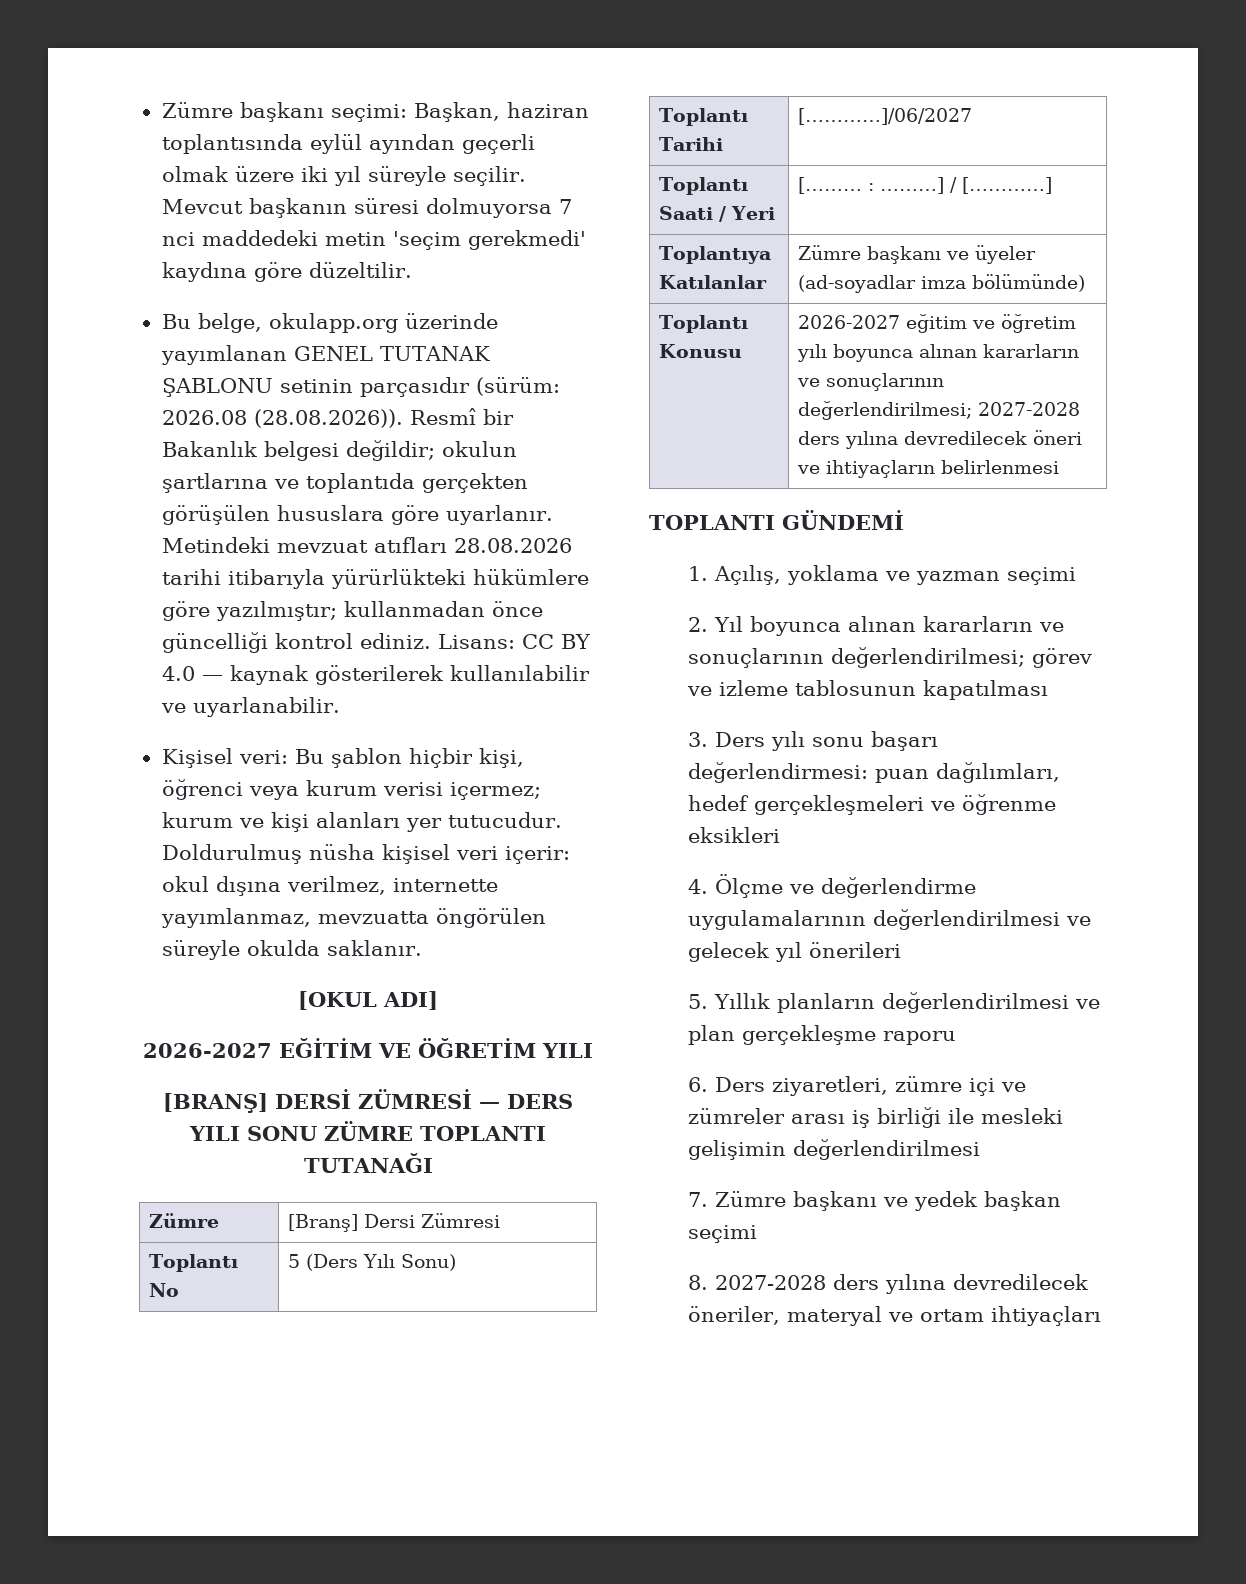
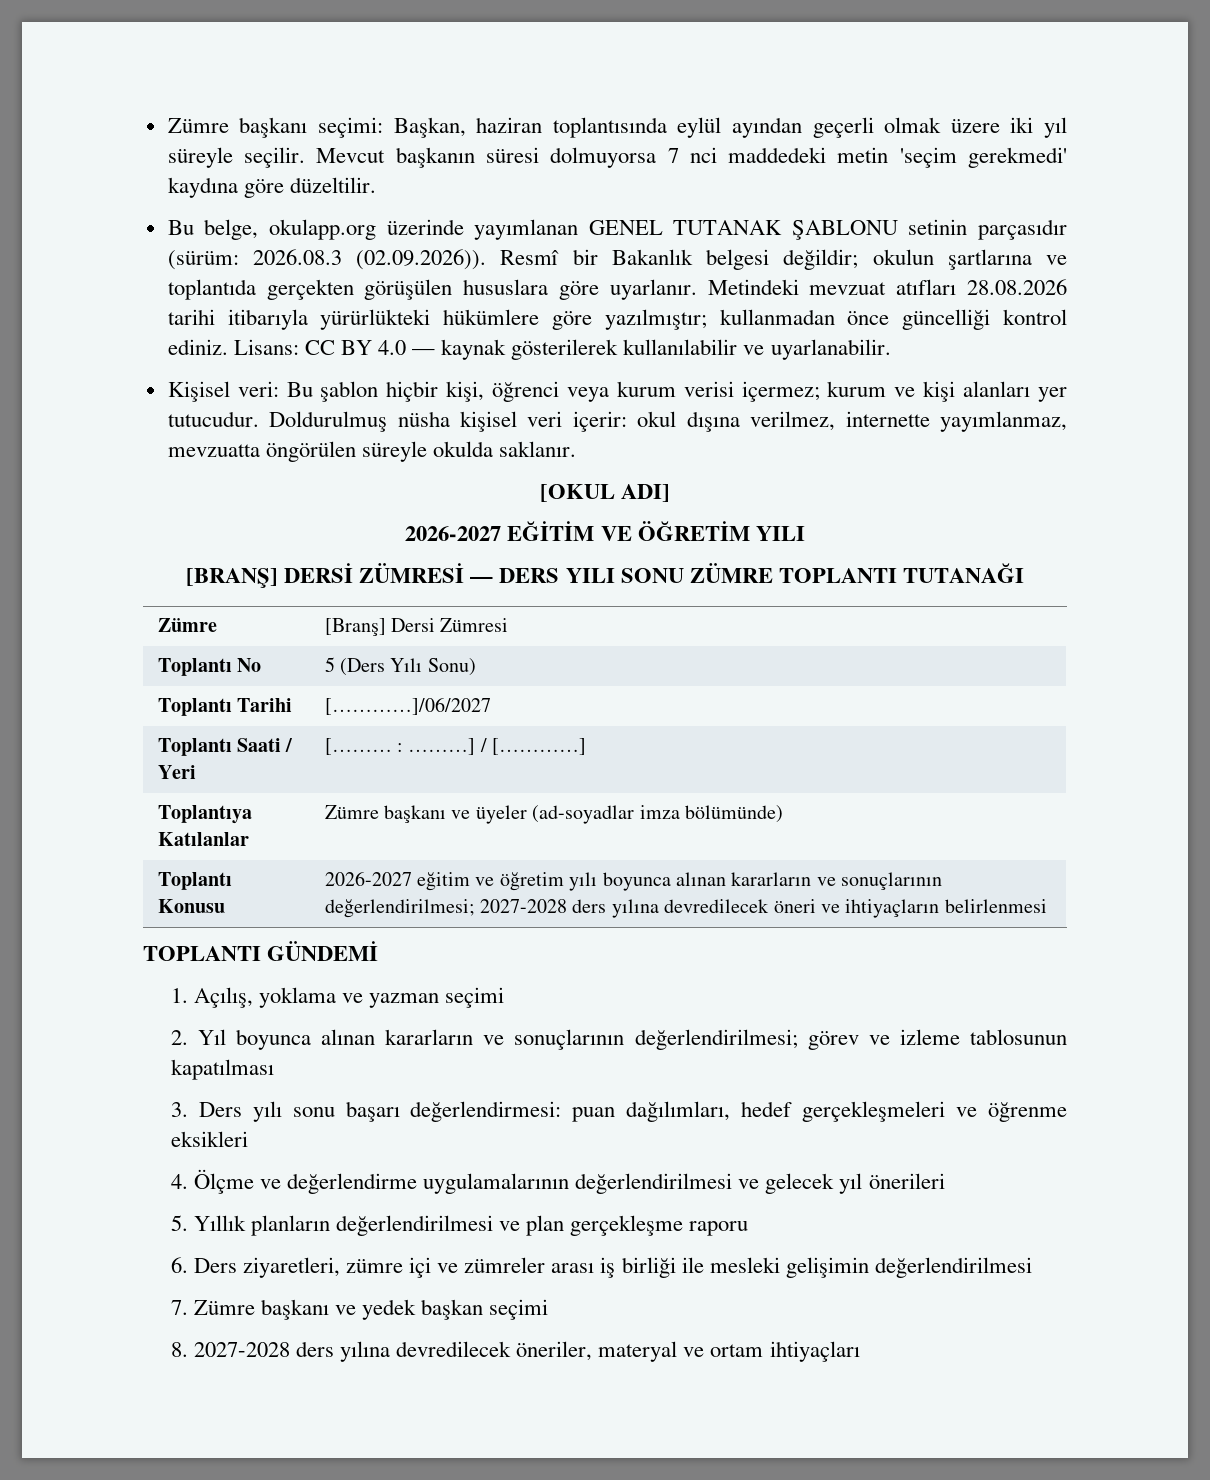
- Bu belge, okulapp.org üzerinde yayımlanan GENEL TUTANAK ŞABLONU setinin parçasıdır (sürüm: 2026.08 (28.08.2026)). Resmî bir Bakanlık belgesi değildir; okulun şartlarına ve toplantıda gerçekten görüşülen hususlara göre uyarlanır.
+ Bu belge, okulapp.org üzerinde yayımlanan GENEL TUTANAK ŞABLONU setinin parçasıdır (sürüm: 2026.08.3 (02.09.2026)). Resmî bir Bakanlık belgesi değildir; okulun şartlarına ve toplantıda gerçekten görüşülen hususlara göre uyarlanır.

